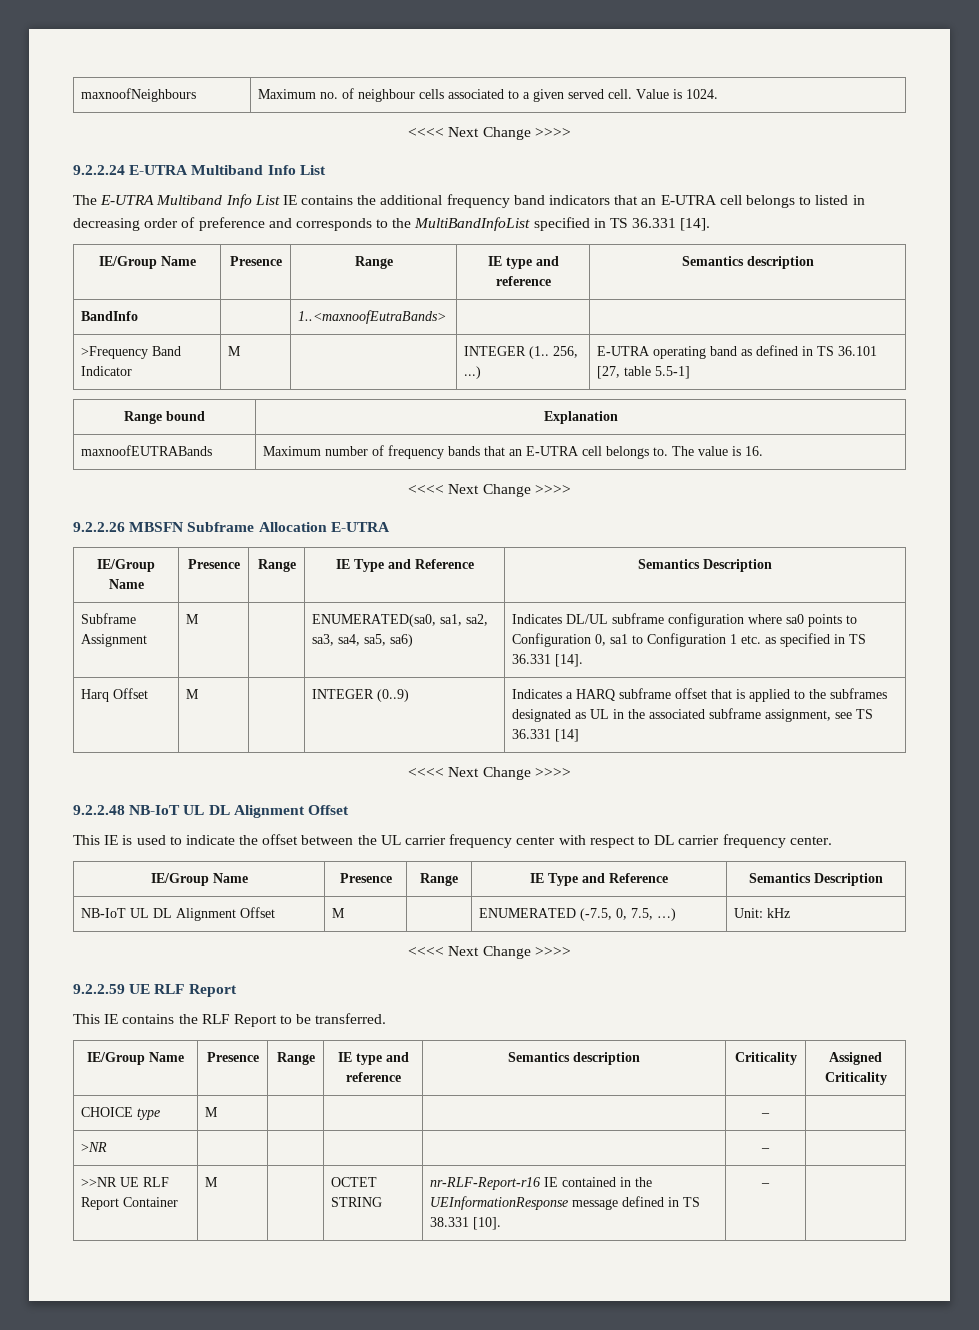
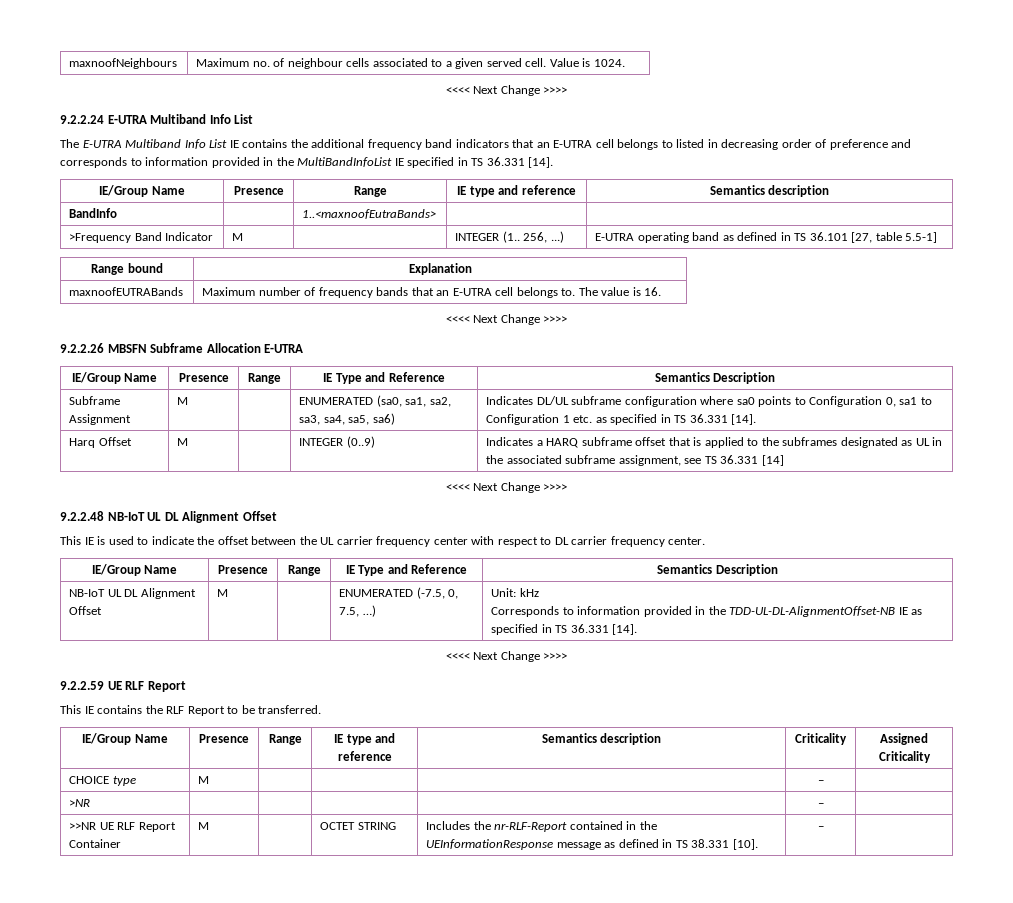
- The E-UTRA Multiband Info List IE contains the additional frequency band indicators that an E-UTRA cell belongs to listed in decreasing order of preference and corresponds to the MultiBandInfoList specified in TS 36.331 [14].
+ The E-UTRA Multiband Info List IE contains the additional frequency band indicators that an E-UTRA cell belongs to listed in decreasing order of preference and corresponds to information provided in the MultiBandInfoList IE specified in TS 36.331 [14].
- Subframe Assignment | M | | ENUMERATED(sa0, sa1, sa2, sa3, sa4, sa5, sa6) | Indicates DL/UL subframe configuration where sa0 points to Configuration 0, sa1 to Configuration 1 etc. as specified in TS 36.331 [14].
+ Subframe Assignment | M | | ENUMERATED (sa0, sa1, sa2, sa3, sa4, sa5, sa6) | Indicates DL/UL subframe configuration where sa0 points to Configuration 0, sa1 to Configuration 1 etc. as specified in TS 36.331 [14].
  NB-IoT UL DL Alignment Offset | M | | ENUMERATED (-7.5, 0, 7.5, …) | Unit: kHz
+ Corresponds to information provided in the TDD-UL-DL-AlignmentOffset-NB IE as specified in TS 36.331 [14].
- >>NR UE RLF Report Container | M | | OCTET STRING | nr-RLF-Report-r16 IE contained in the UEInformationResponse message defined in TS 38.331 [10]. | – |
+ >>NR UE RLF Report Container | M | | OCTET STRING | Includes the nr-RLF-Report contained in the UEInformationResponse message as defined in TS 38.331 [10]. | – |

